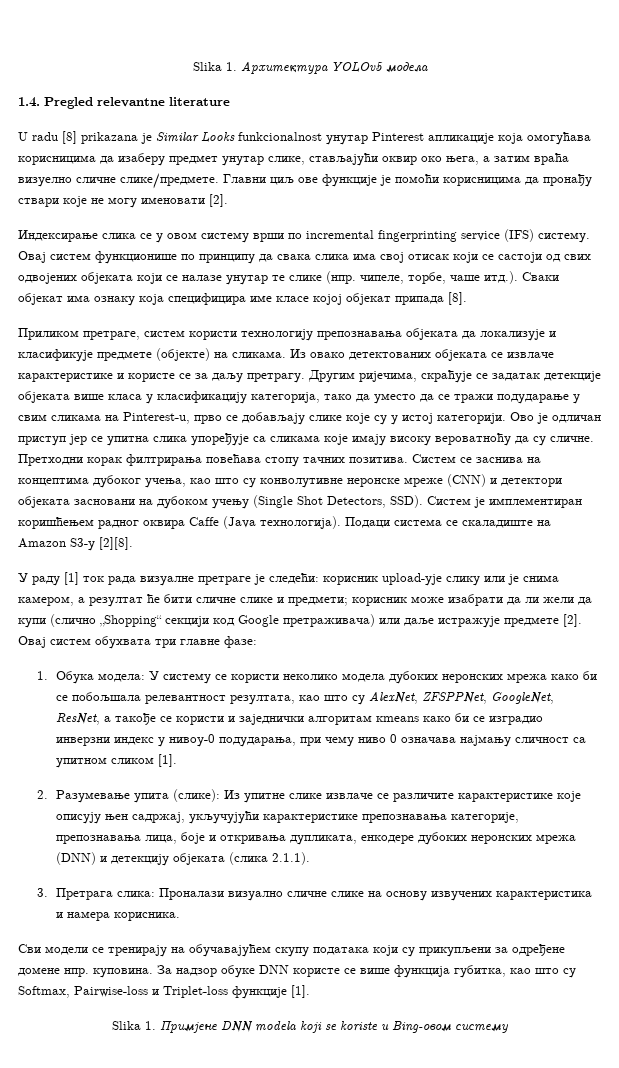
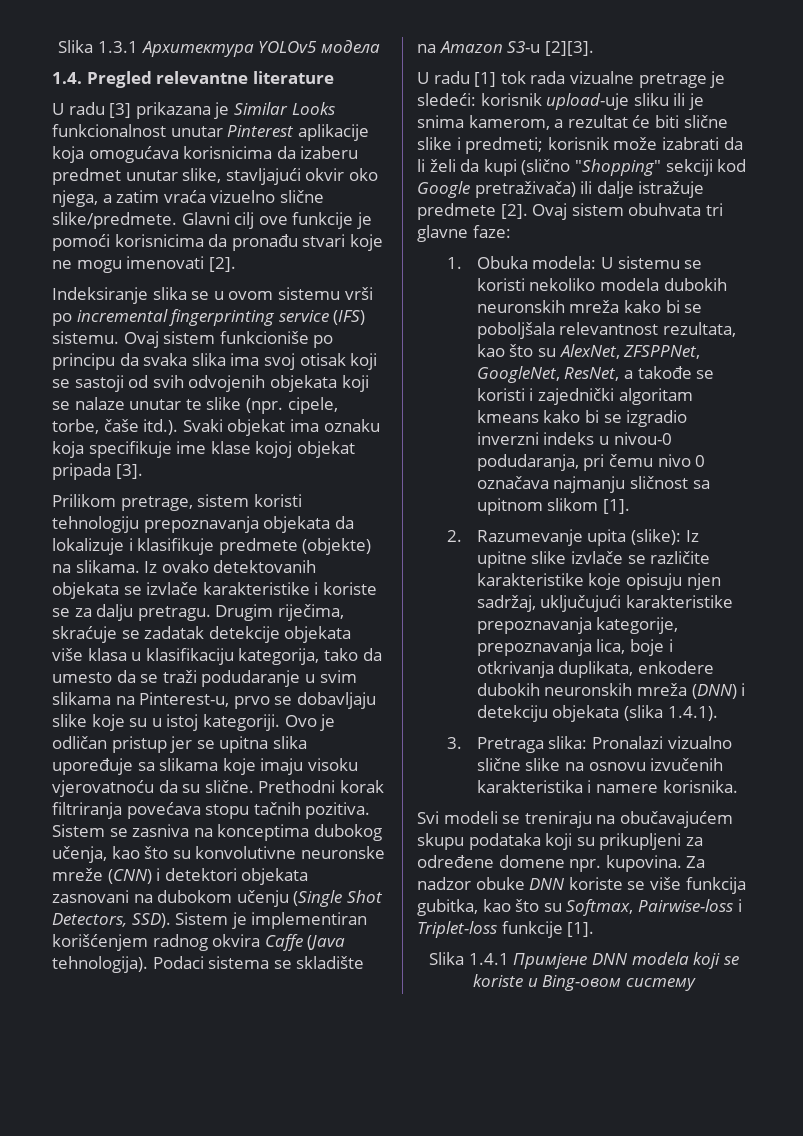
- Slika 1. Архитектура YOLOv5 модела
+ Slika 1.3.1 Архитектура YOLOv5 модела
- U radu [8] prikazana je Similar Looks funkcionalnost унутар Pinterest апликације која омогућава корисницима да изаберу предмет унутар слике, стављајући оквир око њега, а затим враћа визуелно сличне слике/предмете. Главни циљ ове функције је помоћи корисницима да пронађу ствари које не могу именовати [2].
- Индексирање слика се у овом систему врши по incremental fingerprinting service (IFS) систему. Овај систем функционише по принципу да свака слика има свој отисак који се састоји од свих одвојених објеката који се налазе унутар те слике (нпр. чипеле, торбе, чаше итд.). Сваки објекат има ознаку која специфицира име класе којој објекат припада [8].
- Приликом претраге, систем користи технологију препознавања објеката да локализује и класификује предмете (објекте) на сликама. Из овако детектованих објеката се извлаче карактеристике и користе се за даљу претрагу. Другим ријечима, скраћује се задатак детекције објеката више класа у класификацију категорија, тако да уместо да се тражи подударање у свим сликама на Pinterest-u, прво се добављају слике које су у истој категорији. Ово је одличан приступ јер се упитна слика упоређује са сликама које имају високу вероватноћу да су сличне. Претходни корак филтрирања повећава стопу тачних позитива. Систем се заснива на концептима дубоког учења, као што су конволутивне неронске мреже (CNN) и детектори објеката засновани на дубоком учењу (Single Shot Detectors, SSD). Систем је имплементиран коришћењем радног оквира Caffe (Java технологија). Подаци система се скаладиште на Аmazon S3-у [2][8].
- У раду [1] ток рада визуалне претраге је следећи: корисник upload-ује слику или је снима камером, а резултат ће бити сличне слике и предмети; корисник може изабрати да ли жели да купи (слично „Shopping“ секцији код Google претраживача) или даље истражује предмете [2]. Овај систем обухвата три главне фазе:
- 1. Обука модела: У систему се користи неколико модела дубоких неронских мрежа како би се побољшала релевантност резултата, као што су AlexNet, ZFSPPNet, GoogleNet, ResNet, a такође се користи и заједнички алгоритам кmeans како би се изградио инверзни индекс у нивоу-0 подударања, при чему ниво 0 означава најмању сличност са упитном сликом [1].
- 2. Разумевање упита (слике): Из упитне слике извлаче се различите карактеристике које описују њен садржај, укључујући карактеристике препознавања категорије, препознавања лица, боје и откривања дупликата, енкодере дубоких неронских мрежа (DNN) и детекцију објеката (слика 2.1.1).
- 3. Претрага слика: Проналази визуално сличне слике на основу извучених карактеристика и намера корисника.
- Сви модели се тренирају на обучавајућем скупу података који су прикупљени за одређене домене нпр. куповина. За надзор обуке DNN користе се више функција губитка, као што су Softmax, Pairwise-loss и Triplet-loss функције [1].
+ U radu [3] prikazana je Similar Looks funkcionalnost unutar Pinterest aplikacije koja omogućava korisnicima da izaberu predmet unutar slike, stavljajući okvir oko njega, a zatim vraća vizuelno slične slike/predmete. Glavni cilj ove funkcije je pomoći korisnicima da pronađu stvari koje ne mogu imenovati [2].
+ Indeksiranje slika se u ovom sistemu vrši po incremental fingerprinting service (IFS) sistemu. Ovaj sistem funkcioniše po principu da svaka slika ima svoj otisak koji se sastoji od svih odvojenih objekata koji se nalaze unutar te slike (npr. cipele, torbe, čaše itd.). Svaki objekat ima oznaku koja specifikuje ime klase kojoj objekat pripada [3].
+ Prilikom pretrage, sistem koristi tehnologiju prepoznavanja objekata da lokalizuje i klasifikuje predmete (objekte) na slikama. Iz ovako detektovanih objekata se izvlače karakteristike i koriste se za dalju pretragu. Drugim riječima, skraćuje se zadatak detekcije objekata više klasa u klasifikaciju kategorija, tako da umesto da se traži podudaranje u svim slikama na Pinterest-u, prvo se dobavljaju slike koje su u istoj kategoriji. Ovo je odličan pristup jer se upitna slika upoređuje sa slikama koje imaju visoku vjerovatnoću da su slične. Prethodni korak filtriranja povećava stopu tačnih pozitiva. Sistem se zasniva na konceptima dubokog učenja, kao što su konvolutivne neuronske mreže (CNN) i detektori objekata zasnovani na dubokom učenju (Single Shot Detectors, SSD). Sistem je implementiran korišćenjem radnog okvira Caffe (Java tehnologija). Podaci sistema se skladište na Amazon S3-u [2][3].
+ U radu [1] tok rada vizualne pretrage je sledeći: korisnik upload-uje sliku ili je snima kamerom, a rezultat će biti slične slike i predmeti; korisnik može izabrati da li želi da kupi (slično "Shopping" sekciji kod Google pretraživača) ili dalje istražuje predmete [2]. Ovaj sistem obuhvata tri glavne faze:
+ 1. Obuka modela: U sistemu se koristi nekoliko modela dubokih neuronskih mreža kako bi se poboljšala relevantnost rezultata, kao što su AlexNet, ZFSPPNet, GoogleNet, ResNet, a takođe se koristi i zajednički algoritam kmeans kako bi se izgradio inverzni indeks u nivou-0 podudaranja, pri čemu nivo 0 označava najmanju sličnost sa upitnom slikom [1].
+ 2. Razumevanje upita (slike): Iz upitne slike izvlače se različite karakteristike koje opisuju njen sadržaj, uključujući karakteristike prepoznavanja kategorije, prepoznavanja lica, boje i otkrivanja duplikata, enkodere dubokih neuronskih mreža (DNN) i detekciju objekata (slika 1.4.1).
+ 3. Pretraga slika: Pronalazi vizualno slične slike na osnovu izvučenih karakteristika i namere korisnika.
+ Svi modeli se treniraju na obučavajućem skupu podataka koji su prikupljeni za određene domene npr. kupovina. Za nadzor obuke DNN koriste se više funkcija gubitka, kao što su Softmax, Pairwise-loss i Triplet-loss funkcije [1].
- Slika 1. Примjене DNN modela koji se koriste u Bing-овом систему
+ Slika 1.4.1 Примjене DNN modela koji se koriste u Bing-овом систему

